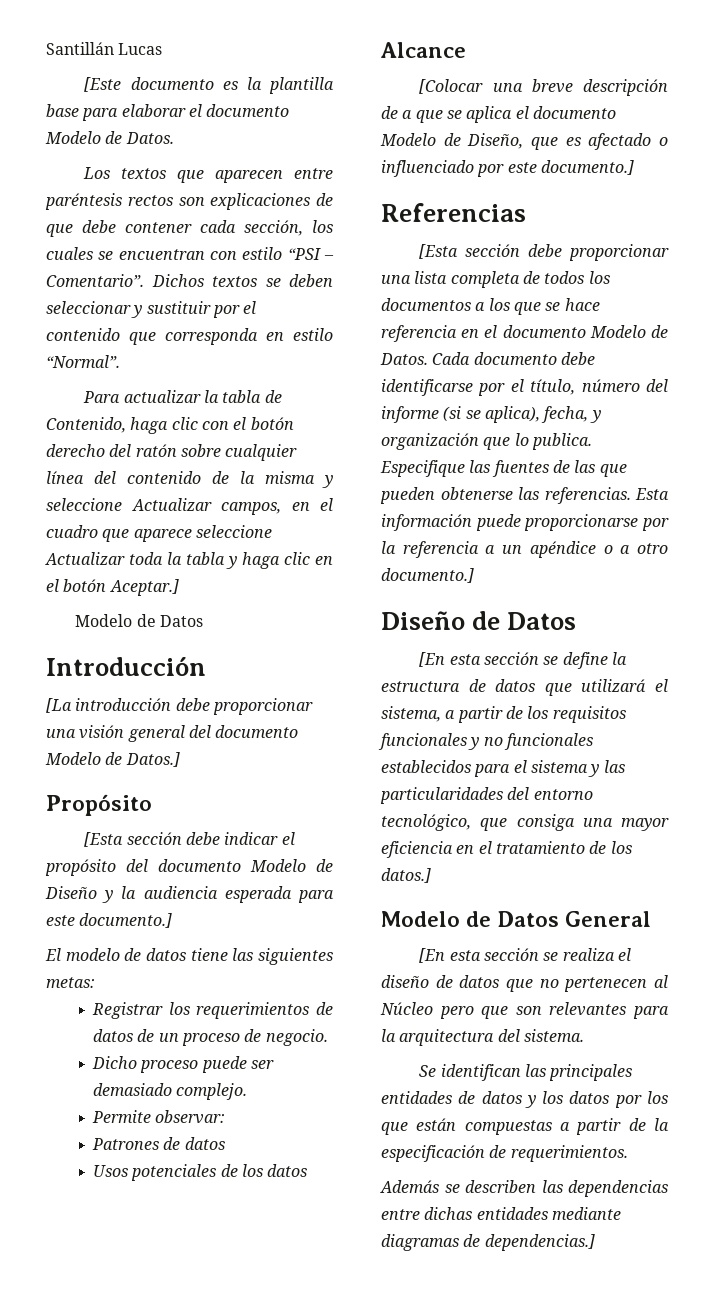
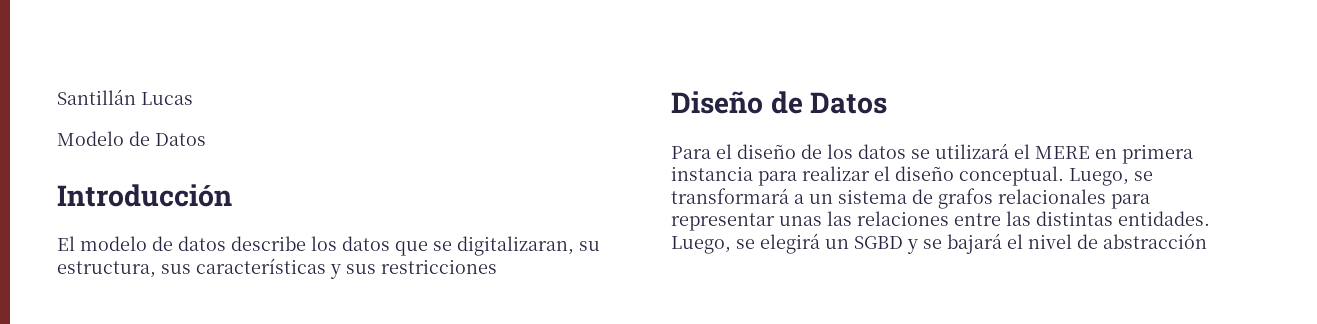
- [Este documento es la plantilla base para elaborar el documento Modelo de Datos.
- Los textos que aparecen entre paréntesis rectos son explicaciones de que debe contener cada sección, los cuales se encuentran con estilo “PSI – Comentario”. Dichos textos se deben seleccionar y sustituir por el contenido que corresponda en estilo “Normal”.
- Para actualizar la tabla de Contenido, haga clic con el botón derecho del ratón sobre cualquier línea del contenido de la misma y seleccione Actualizar campos, en el cuadro que aparece seleccione Actualizar toda la tabla y haga clic en el botón Aceptar.]
  Modelo de Datos
  Introducción
- [La introducción debe proporcionar una visión general del documento Modelo de Datos.]
- Propósito
- [Esta sección debe indicar el propósito del documento Modelo de Diseño y la audiencia esperada para este documento.]
- El modelo de datos tiene las siguientes metas:
- Registrar los requerimientos de datos de un proceso de negocio.
- Dicho proceso puede ser demasiado complejo.
- Permite observar:
- Patrones de datos
- Usos potenciales de los datos
- Alcance
- [Colocar una breve descripción de a que se aplica el documento Modelo de Diseño, que es afectado o influenciado por este documento.]
- Referencias
- [Esta sección debe proporcionar una lista completa de todos los documentos a los que se hace referencia en el documento Modelo de Datos. Cada documento debe identificarse por el título, número del informe (si se aplica), fecha, y organización que lo publica. Especifique las fuentes de las que pueden obtenerse las referencias. Esta información puede proporcionarse por la referencia a un apéndice o a otro documento.]
+ El modelo de datos describe los datos que se digitalizaran, su estructura, sus características y sus restricciones
  Diseño de Datos
- [En esta sección se define la estructura de datos que utilizará el sistema, a partir de los requisitos funcionales y no funcionales establecidos para el sistema y las particularidades del entorno tecnológico, que consiga una mayor eficiencia en el tratamiento de los datos.]
- Modelo de Datos General
- [En esta sección se realiza el diseño de datos que no pertenecen al Núcleo pero que son relevantes para la arquitectura del sistema.
- Se identifican las principales entidades de datos y los datos por los que están compuestas a partir de la especificación de requerimientos.
- Además se describen las dependencias entre dichas entidades mediante diagramas de dependencias.]
+ Para el diseño de los datos se utilizará el MERE en primera instancia para realizar el diseño conceptual. Luego, se transformará a un sistema de grafos relacionales para representar unas las relaciones entre las distintas entidades. Luego, se elegirá un SGBD y se bajará el nivel de abstracción

